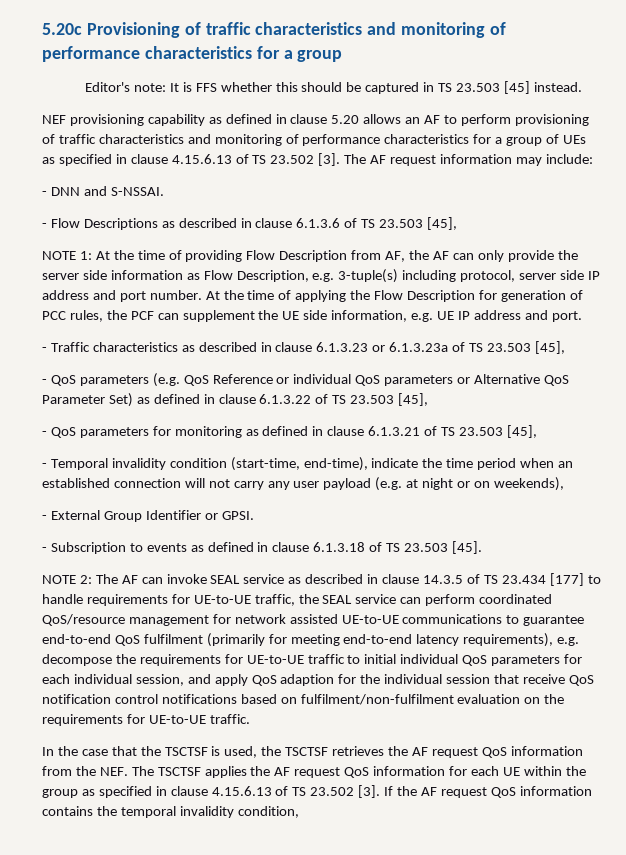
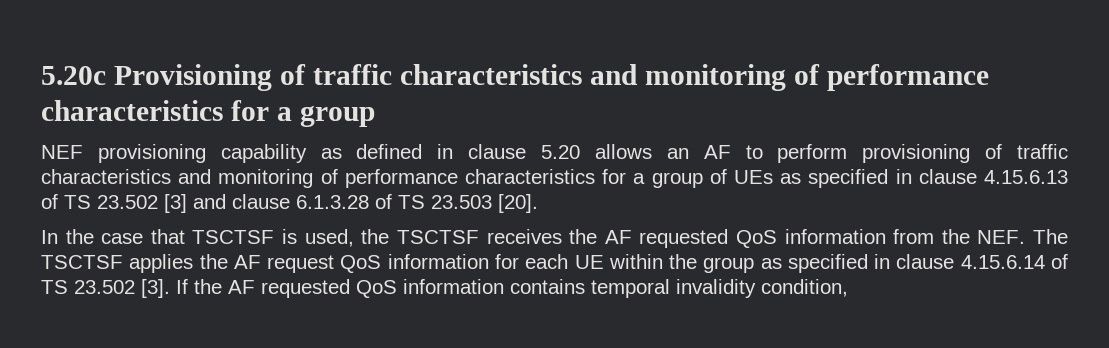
- Editor's note: It is FFS whether this should be captured in TS 23.503 [45] instead.
- NEF provisioning capability as defined in clause 5.20 allows an AF to perform provisioning of traffic characteristics and monitoring of performance characteristics for a group of UEs as specified in clause 4.15.6.13 of TS 23.502 [3]. The AF request information may include:
- - DNN and S-NSSAI.
- - Flow Descriptions as described in clause 6.1.3.6 of TS 23.503 [45],
- NOTE 1: At the time of providing Flow Description from AF, the AF can only provide the server side information as Flow Description, e.g. 3-tuple(s) including protocol, server side IP address and port number. At the time of applying the Flow Description for generation of PCC rules, the PCF can supplement the UE side information, e.g. UE IP address and port.
- - Traffic characteristics as described in clause 6.1.3.23 or 6.1.3.23a of TS 23.503 [45],
- - QoS parameters (e.g. QoS Reference or individual QoS parameters or Alternative QoS Parameter Set) as defined in clause 6.1.3.22 of TS 23.503 [45],
- - QoS parameters for monitoring as defined in clause 6.1.3.21 of TS 23.503 [45],
- - Temporal invalidity condition (start-time, end-time), indicate the time period when an established connection will not carry any user payload (e.g. at night or on weekends),
- - External Group Identifier or GPSI.
- - Subscription to events as defined in clause 6.1.3.18 of TS 23.503 [45].
- NOTE 2: The AF can invoke SEAL service as described in clause 14.3.5 of TS 23.434 [177] to handle requirements for UE-to-UE traffic, the SEAL service can perform coordinated QoS/resource management for network assisted UE-to-UE communications to guarantee end-to-end QoS fulfilment (primarily for meeting end-to-end latency requirements), e.g. decompose the requirements for UE-to-UE traffic to initial individual QoS parameters for each individual session, and apply QoS adaption for the individual session that receive QoS notification control notifications based on fulfilment/non-fulfilment evaluation on the requirements for UE-to-UE traffic.
+ NEF provisioning capability as defined in clause 5.20 allows an AF to perform provisioning of traffic characteristics and monitoring of performance characteristics for a group of UEs as specified in clause 4.15.6.13 of TS 23.502 [3] and clause 6.1.3.28 of TS 23.503 [20].
- In the case that the TSCTSF is used, the TSCTSF retrieves the AF request QoS information from the NEF. The TSCTSF applies the AF request QoS information for each UE within the group as specified in clause 4.15.6.13 of TS 23.502 [3].
+ In the case that TSCTSF is used, the TSCTSF receives the AF requested QoS information from the NEF. The TSCTSF applies the AF request QoS information for each UE within the group as specified in clause 4.15.6.14 of TS 23.502 [3].
- If the AF request QoS information contains the temporal invalidity condition,
+ If the AF requested QoS information contains temporal invalidity condition,

